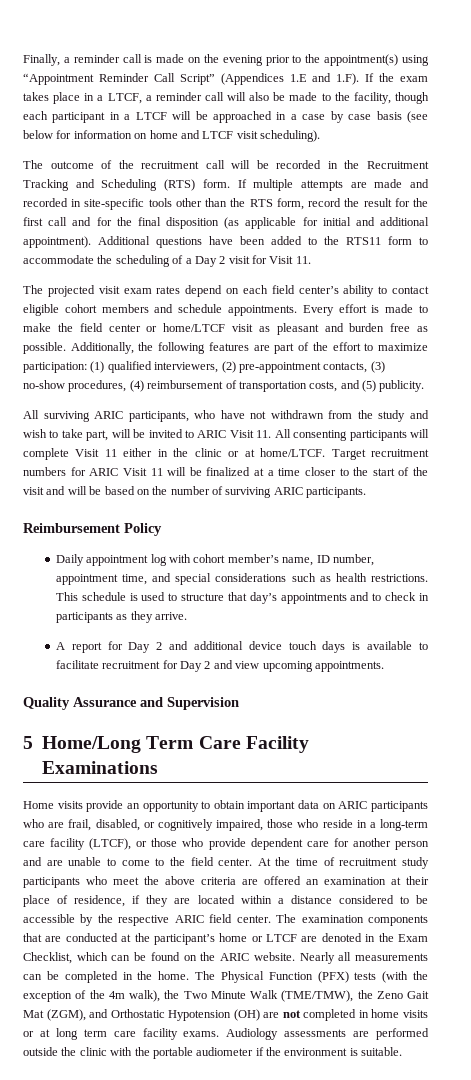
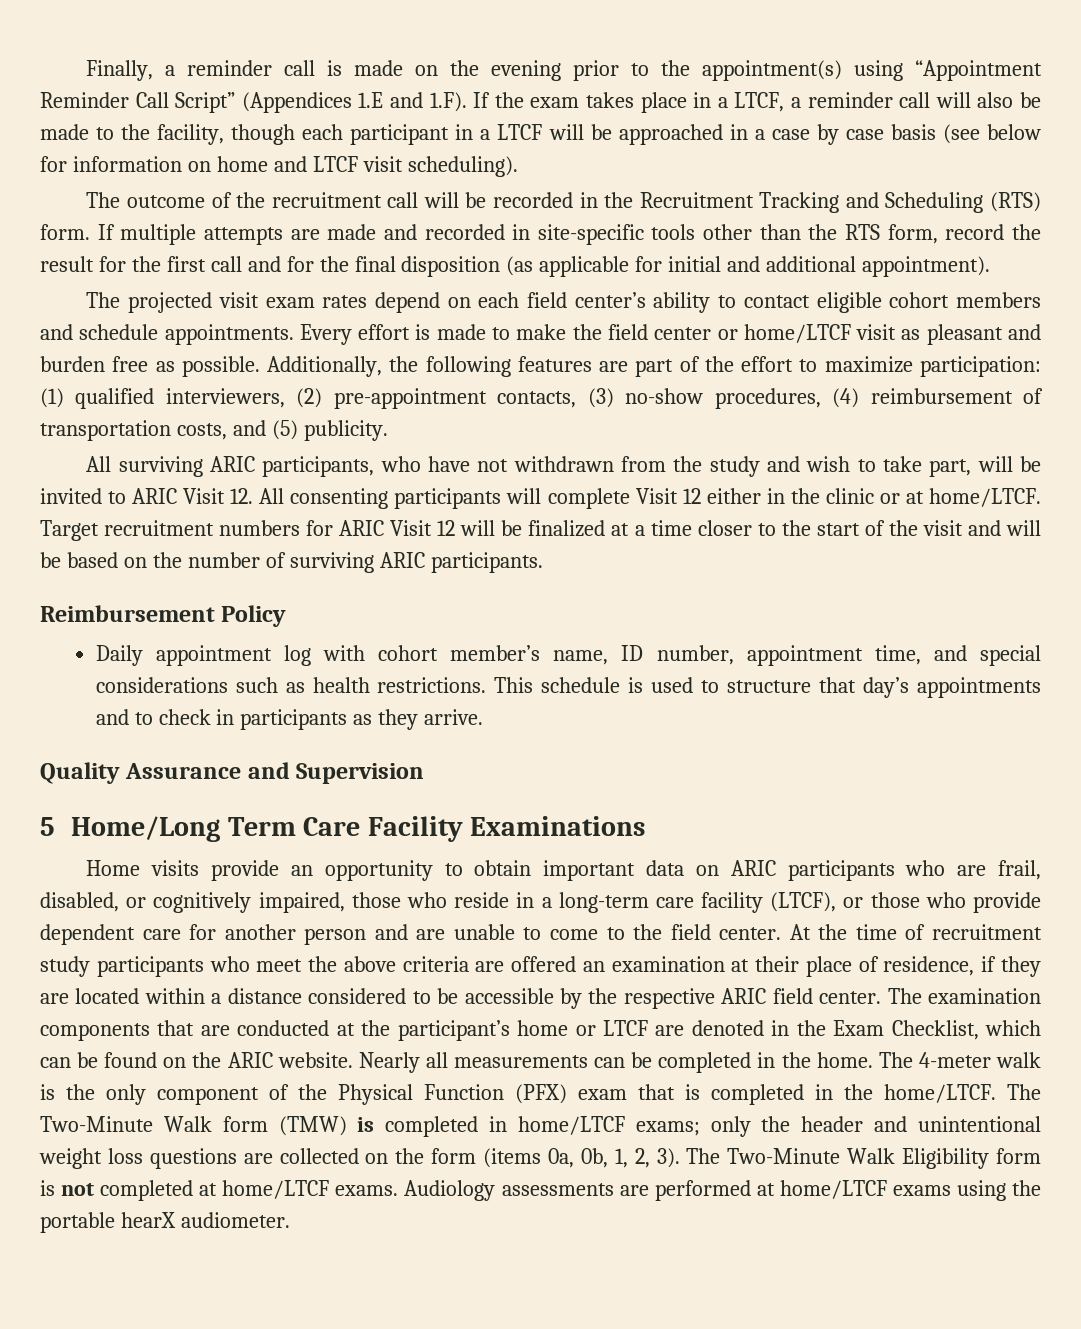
- Additional questions have been added to the RTS11 form to accommodate the scheduling of a Day 2 visit for Visit 11.
- All surviving ARIC participants, who have not withdrawn from the study and wish to take part, will be invited to ARIC Visit 11. All consenting participants will complete Visit 11 either in the clinic or at home/LTCF.
+ All surviving ARIC participants, who have not withdrawn from the study and wish to take part, will be invited to ARIC Visit 12. All consenting participants will complete Visit 12 either in the clinic or at home/LTCF.
- Target recruitment numbers for ARIC Visit 11 will be finalized at a time closer to the start of the visit and will be based on the number of surviving ARIC participants.
+ Target recruitment numbers for ARIC Visit 12 will be finalized at a time closer to the start of the visit and will be based on the number of surviving ARIC participants.
- A report for Day 2 and additional device touch days is available to facilitate recruitment for Day 2 and view upcoming appointments.
- The Physical Function (PFX) tests (with the exception of the 4m walk), the Two Minute Walk (TME/TMW), the Zeno Gait Mat (ZGM), and Orthostatic Hypotension (OH) are not completed in home visits or at long term care facility exams.
+ The 4-meter walk is the only component of the Physical Function (PFX) exam that is completed in the home/LTCF. The Two-Minute Walk form (TMW) is completed in home/LTCF exams; only the header and unintentional weight loss questions are collected on the form (items 0a, 0b, 1, 2, 3). The Two-Minute Walk Eligibility form is not completed at home/LTCF exams.
- Audiology assessments are performed outside the clinic with the portable audiometer if the environment is suitable.
+ Audiology assessments are performed at home/LTCF exams using the portable hearX audiometer.

